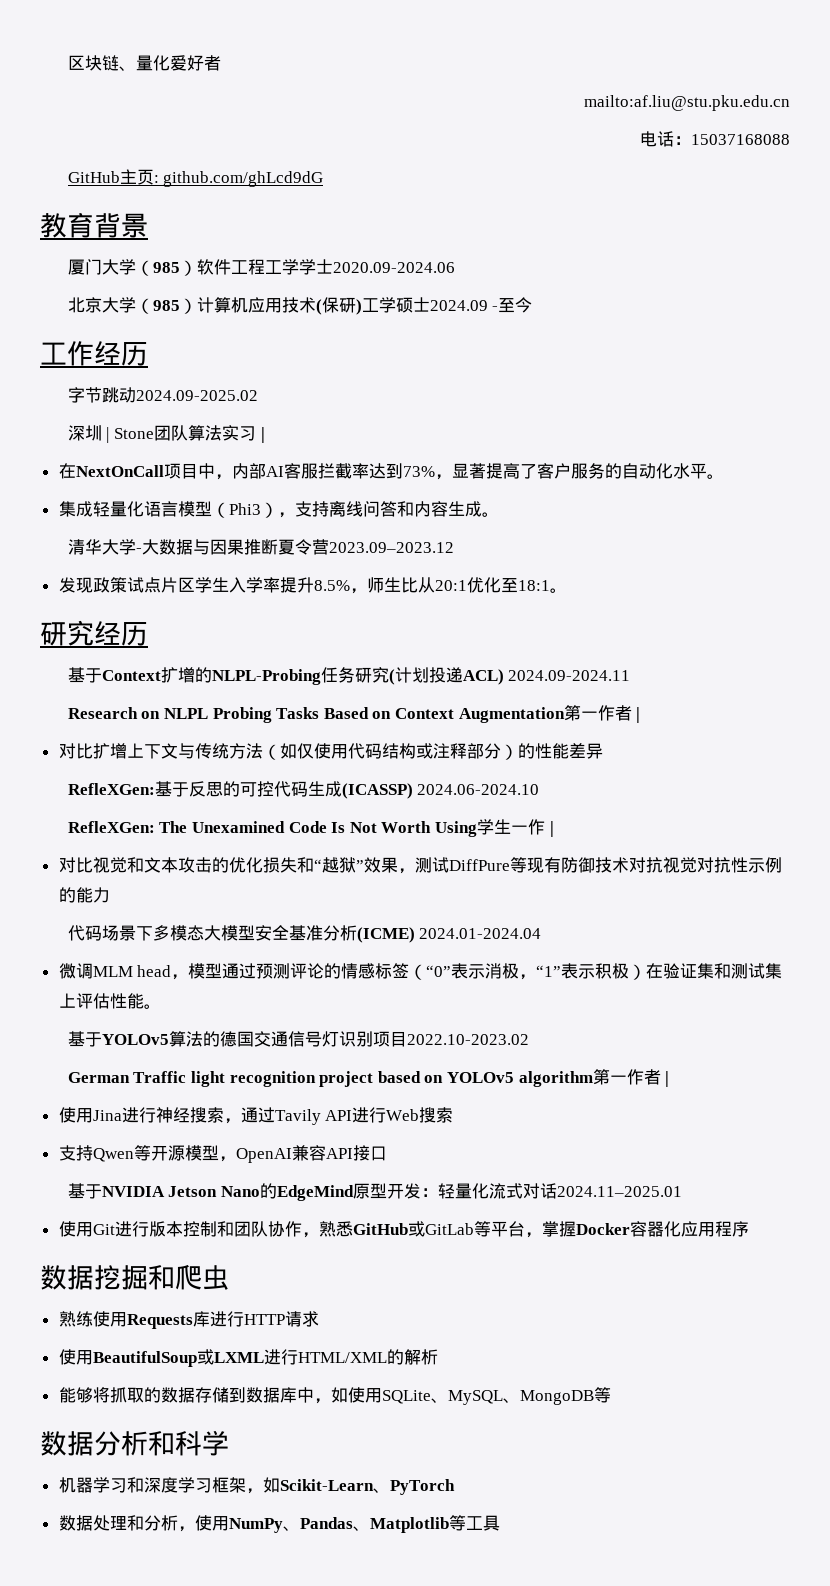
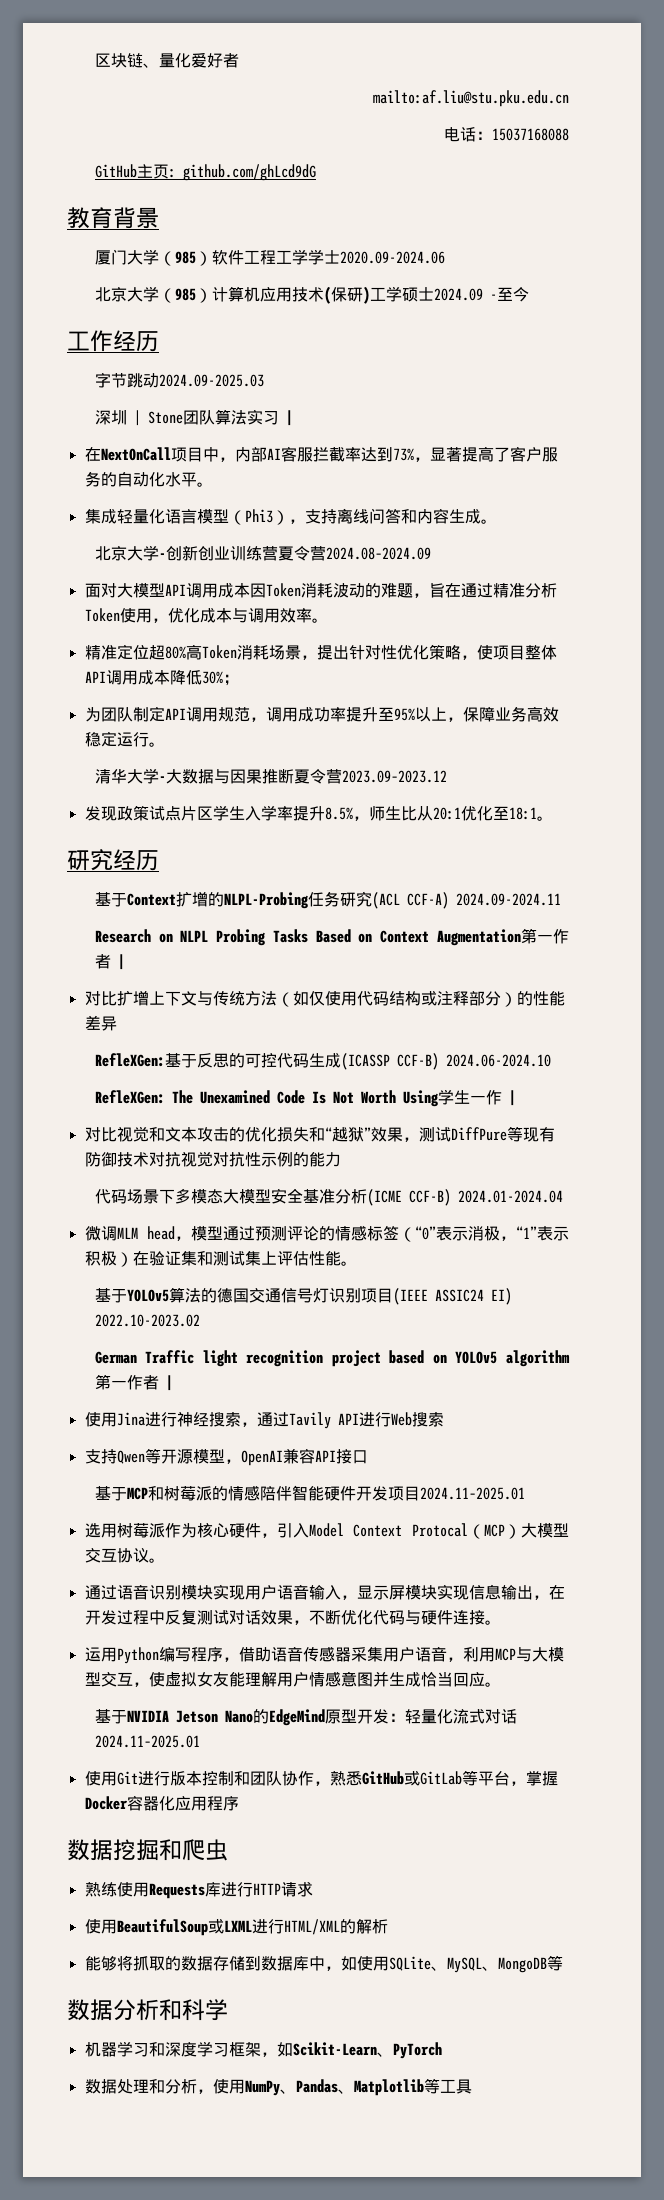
- 字节跳动2024.09-2025.02
+ 字节跳动2024.09-2025.03
+ 北京大学-创新创业训练营夏令营2024.08–2024.09
+ 面对大模型API调用成本因Token消耗波动的难题，旨在通过精准分析Token使用，优化成本与调用效率。
+ 精准定位超80%高Token消耗场景，提出针对性优化策略，使项目整体API调用成本降低30%；
+ 为团队制定API调用规范，调用成功率提升至95%以上，保障业务高效稳定运行。
- 基于Context扩增的NLPL-Probing任务研究(计划投递ACL) 2024.09-2024.11
+ 基于Context扩增的NLPL-Probing任务研究(ACL CCF-A) 2024.09-2024.11
- RefleXGen:基于反思的可控代码生成(ICASSP) 2024.06-2024.10
+ RefleXGen:基于反思的可控代码生成(ICASSP CCF-B) 2024.06-2024.10
- 代码场景下多模态大模型安全基准分析(ICME) 2024.01-2024.04
+ 代码场景下多模态大模型安全基准分析(ICME CCF-B) 2024.01-2024.04
- 基于YOLOv5算法的德国交通信号灯识别项目2022.10-2023.02
+ 基于YOLOv5算法的德国交通信号灯识别项目(IEEE ASSIC24 EI) 2022.10-2023.02
+ 基于MCP和树莓派的情感陪伴智能硬件开发项目2024.11–2025.01
+ 选用树莓派作为核心硬件，引入Model Context Protocal（MCP）大模型交互协议。
+ 通过语音识别模块实现用户语音输入，显示屏模块实现信息输出，在开发过程中反复测试对话效果，不断优化代码与硬件连接。
+ 运用Python编写程序，借助语音传感器采集用户语音，利用MCP与大模型交互，使虚拟女友能理解用户情感意图并生成恰当回应。

